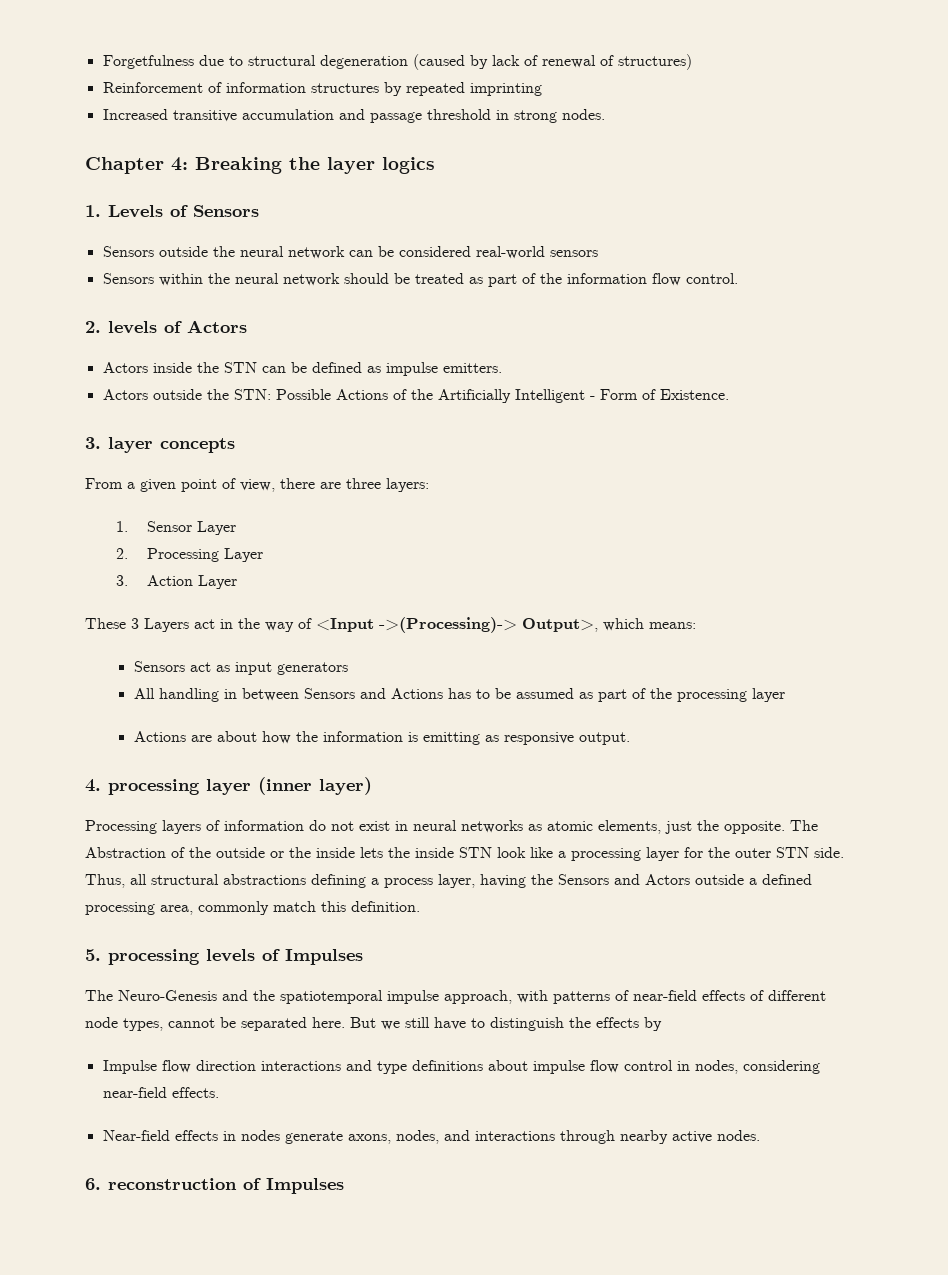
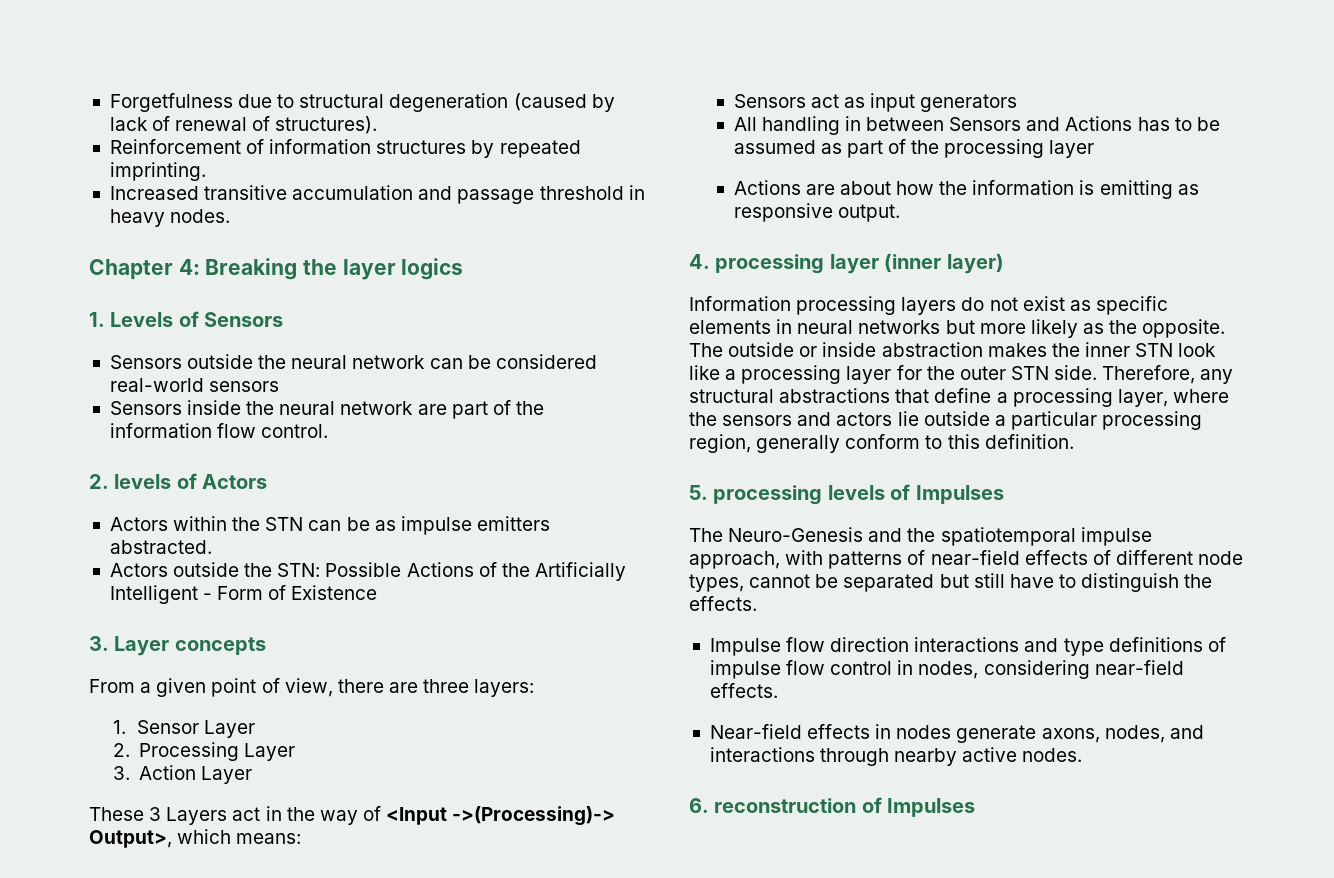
- Forgetfulness due to structural degeneration (caused by lack of renewal of structures)
+ Forgetfulness due to structural degeneration (caused by lack of renewal of structures).
- Reinforcement of information structures by repeated imprinting
+ Reinforcement of information structures by repeated imprinting.
- Increased transitive accumulation and passage threshold in strong nodes.
+ Increased transitive accumulation and passage threshold in heavy nodes.
- Sensors within the neural network should be treated as part of the information flow control.
+ Sensors inside the neural network are part of the information flow control.
- Actors inside the STN can be defined as impulse emitters.
+ Actors within the STN can be as impulse emitters abstracted.
- Actors outside the STN: Possible Actions of the Artificially Intelligent - Form of Existence.
- 3. layer concepts
+ Actors outside the STN: Possible Actions of the Artificially Intelligent - Form of Existence
+ 3. Layer concepts
- Processing layers of information do not exist in neural networks as atomic elements, just the opposite. The Abstraction of the outside or the inside lets the inside STN look like a processing layer for the outer STN side.
+ Information processing layers do not exist as specific elements in neural networks but more likely as the opposite. The outside or inside abstraction makes the inner STN look like a processing layer for the outer STN side.
- Thus, all structural abstractions defining a process layer, having the Sensors and Actors outside a defined processing area, commonly match this definition.
+ Therefore, any structural abstractions that define a processing layer, where the sensors and actors lie outside a particular processing region, generally conform to this definition.
- The Neuro-Genesis and the spatiotemporal impulse approach, with patterns of near-field effects of different node types, cannot be separated here. But we still have to distinguish the effects by
+ The Neuro-Genesis and the spatiotemporal impulse approach, with patterns of near-field effects of different node types, cannot be separated but still have to distinguish the effects.
- Impulse flow direction interactions and type definitions about impulse flow control in nodes, considering near-field effects.
+ Impulse flow direction interactions and type definitions of impulse flow control in nodes, considering near-field effects.

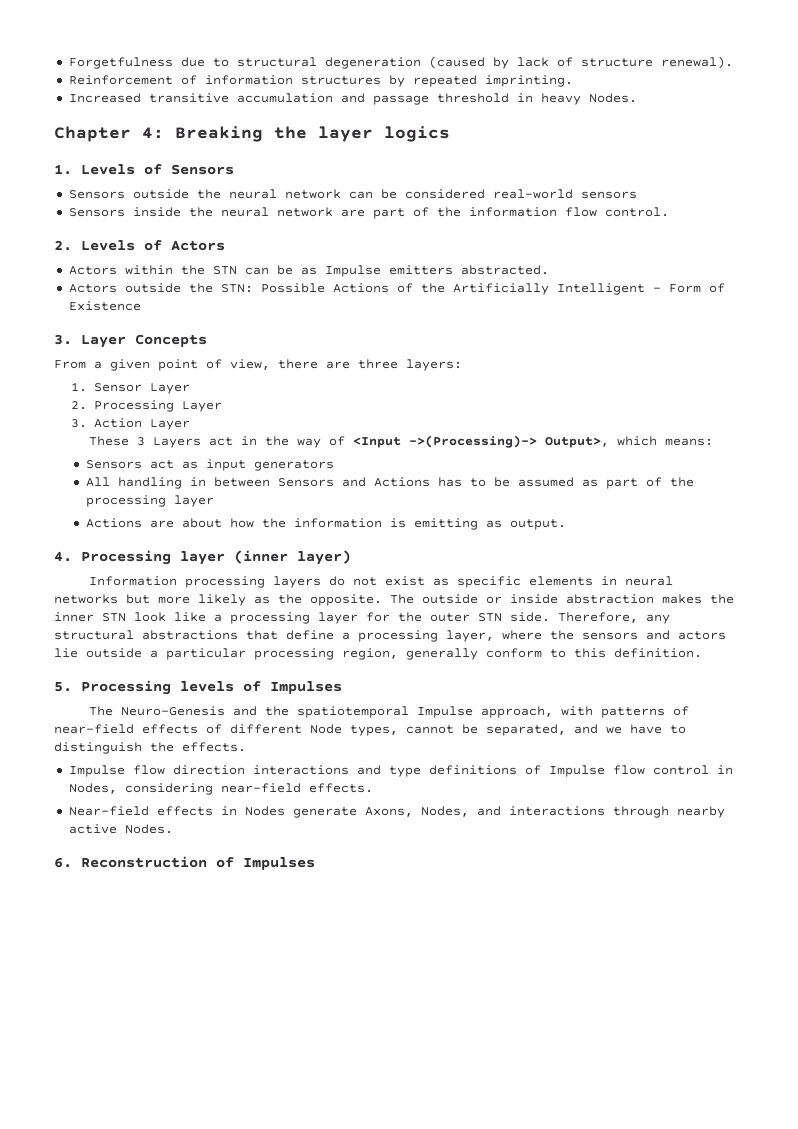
- Forgetfulness due to structural degeneration (caused by lack of renewal of structures).
+ Forgetfulness due to structural degeneration (caused by lack of structure renewal).
- Increased transitive accumulation and passage threshold in heavy nodes.
+ Increased transitive accumulation and passage threshold in heavy Nodes.
- 2. levels of Actors
+ 2. Levels of Actors
- Actors within the STN can be as impulse emitters abstracted.
+ Actors within the STN can be as Impulse emitters abstracted.
- 3. Layer concepts
+ 3. Layer Concepts
- Actions are about how the information is emitting as responsive output.
+ Actions are about how the information is emitting as output.
- 4. processing layer (inner layer)
+ 4. Processing layer (inner layer)
- 5. processing levels of Impulses
+ 5. Processing levels of Impulses
- The Neuro-Genesis and the spatiotemporal impulse approach, with patterns of near-field effects of different node types, cannot be separated but still have to distinguish the effects.
+ The Neuro-Genesis and the spatiotemporal Impulse approach, with patterns of near-field effects of different Node types, cannot be separated, and we have to distinguish the effects.
- Impulse flow direction interactions and type definitions of impulse flow control in nodes, considering near-field effects.
+ Impulse flow direction interactions and type definitions of Impulse flow control in Nodes, considering near-field effects.
- Near-field effects in nodes generate axons, nodes, and interactions through nearby active nodes.
+ Near-field effects in Nodes generate Axons, Nodes, and interactions through nearby active Nodes.
- 6. reconstruction of Impulses
+ 6. Reconstruction of Impulses

